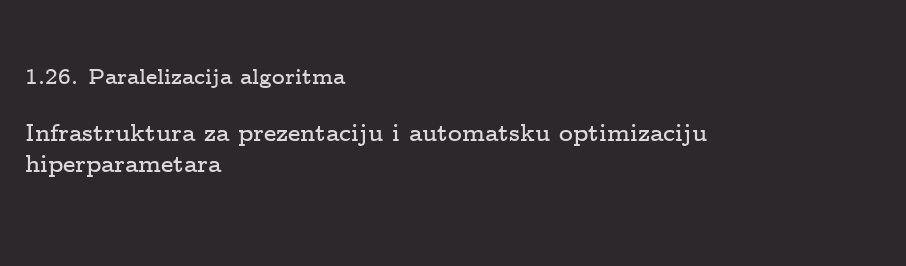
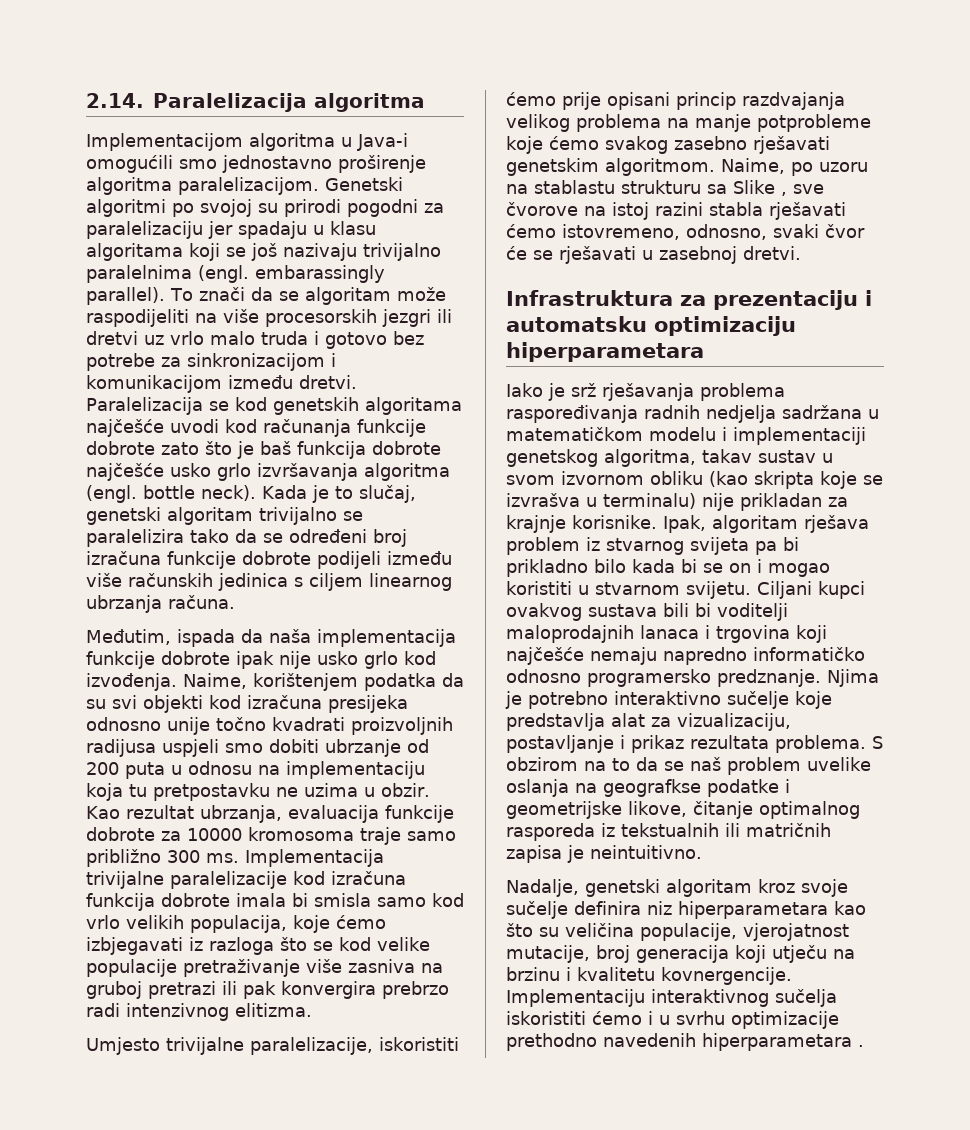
- 1.26. Paralelizacija algoritma
+ 2.14. Paralelizacija algoritma
+ Implementacijom algoritma u Java-i omogućili smo jednostavno proširenje algoritma paralelizacijom. Genetski algoritmi po svojoj su prirodi pogodni za paralelizaciju jer spadaju u klasu algoritama koji se još nazivaju trivijalno paralelnima (engl. embarassingly parallel). To znači da se algoritam može raspodijeliti na više procesorskih jezgri ili dretvi uz vrlo malo truda i gotovo bez potrebe za sinkronizacijom i komunikacijom između dretvi. Paralelizacija se kod genetskih algoritama najčešće uvodi kod računanja funkcije dobrote zato što je baš funkcija dobrote najčešće usko grlo izvršavanja algoritma (engl. bottle neck). Kada je to slučaj, genetski algoritam trivijalno se paralelizira tako da se određeni broj izračuna funkcije dobrote podijeli između više računskih jedinica s ciljem linearnog ubrzanja računa.
+ Međutim, ispada da naša implementacija funkcije dobrote ipak nije usko grlo kod izvođenja. Naime, korištenjem podatka da su svi objekti kod izračuna presijeka odnosno unije točno kvadrati proizvoljnih radijusa uspjeli smo dobiti ubrzanje od 200 puta u odnosu na implementaciju koja tu pretpostavku ne uzima u obzir. Kao rezultat ubrzanja, evaluacija funkcije dobrote za 10000 kromosoma traje samo približno 300 ms. Implementacija trivijalne paralelizacije kod izračuna funkcija dobrote imala bi smisla samo kod vrlo velikih populacija, koje ćemo izbjegavati iz razloga što se kod velike populacije pretraživanje više zasniva na gruboj pretrazi ili pak konvergira prebrzo radi intenzivnog elitizma.
+ Umjesto trivijalne paralelizacije, iskoristiti ćemo prije opisani princip razdvajanja velikog problema na manje potprobleme koje ćemo svakog zasebno rješavati genetskim algoritmom. Naime, po uzoru na stablastu strukturu sa Slike , sve čvorove na istoj razini stabla rješavati ćemo istovremeno, odnosno, svaki čvor će se rješavati u zasebnoj dretvi.
+ Iako je srž rješavanja problema raspoređivanja radnih nedjelja sadržana u matematičkom modelu i implementaciji genetskog algoritma, takav sustav u svom izvornom obliku (kao skripta koje se izvrašva u terminalu) nije prikladan za krajnje korisnike. Ipak, algoritam rješava problem iz stvarnog svijeta pa bi prikladno bilo kada bi se on i mogao koristiti u stvarnom svijetu. Ciljani kupci ovakvog sustava bili bi voditelji maloprodajnih lanaca i trgovina koji najčešće nemaju napredno informatičko odnosno programersko predznanje. Njima je potrebno interaktivno sučelje koje predstavlja alat za vizualizaciju, postavljanje i prikaz rezultata problema. S obzirom na to da se naš problem uvelike oslanja na geografkse podatke i geometrijske likove, čitanje optimalnog rasporeda iz tekstualnih ili matričnih zapisa je neintuitivno.
+ Nadalje, genetski algoritam kroz svoje sučelje definira niz hiperparametara kao što su veličina populacije, vjerojatnost mutacije, broj generacija koji utječu na brzinu i kvalitetu kovnergencije. Implementaciju interaktivnog sučelja iskoristiti ćemo i u svrhu optimizacije prethodno navedenih hiperparametara .

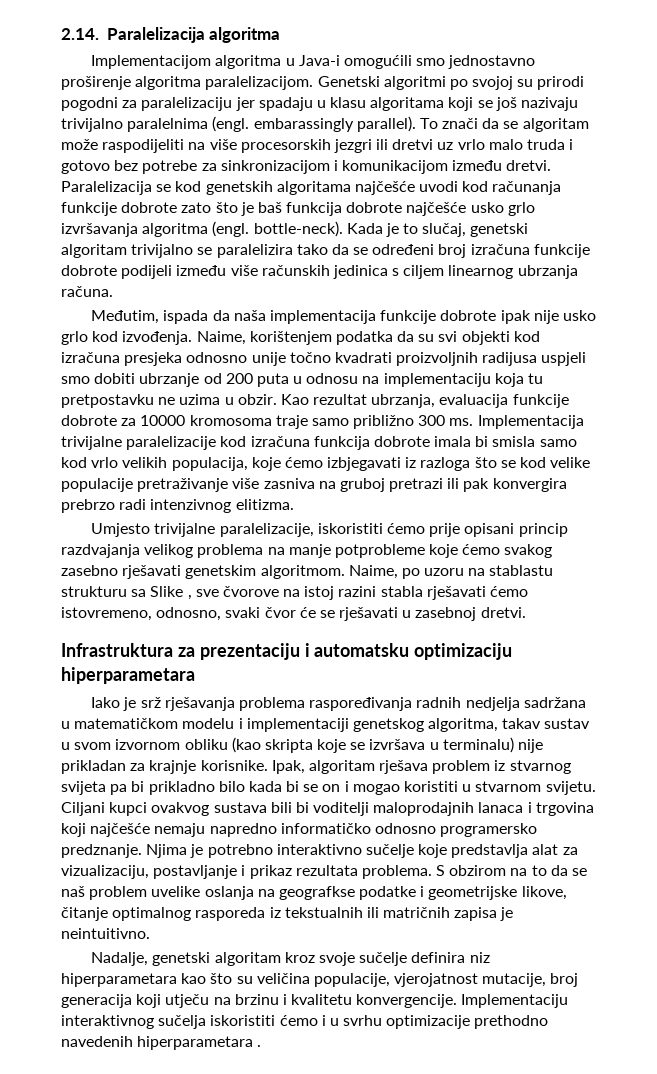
- Paralelizacija se kod genetskih algoritama najčešće uvodi kod računanja funkcije dobrote zato što je baš funkcija dobrote najčešće usko grlo izvršavanja algoritma (engl. bottle neck).
+ Paralelizacija se kod genetskih algoritama najčešće uvodi kod računanja funkcije dobrote zato što je baš funkcija dobrote najčešće usko grlo izvršavanja algoritma (engl. bottle-neck).
- Naime, korištenjem podatka da su svi objekti kod izračuna presijeka odnosno unije točno kvadrati proizvoljnih radijusa uspjeli smo dobiti ubrzanje od 200 puta u odnosu na implementaciju koja tu pretpostavku ne uzima u obzir.
+ Naime, korištenjem podatka da su svi objekti kod izračuna presjeka odnosno unije točno kvadrati proizvoljnih radijusa uspjeli smo dobiti ubrzanje od 200 puta u odnosu na implementaciju koja tu pretpostavku ne uzima u obzir.
- Iako je srž rješavanja problema raspoređivanja radnih nedjelja sadržana u matematičkom modelu i implementaciji genetskog algoritma, takav sustav u svom izvornom obliku (kao skripta koje se izvrašva u terminalu) nije prikladan za krajnje korisnike.
+ Iako je srž rješavanja problema raspoređivanja radnih nedjelja sadržana u matematičkom modelu i implementaciji genetskog algoritma, takav sustav u svom izvornom obliku (kao skripta koje se izvršava u terminalu) nije prikladan za krajnje korisnike.
- Nadalje, genetski algoritam kroz svoje sučelje definira niz hiperparametara kao što su veličina populacije, vjerojatnost mutacije, broj generacija koji utječu na brzinu i kvalitetu kovnergencije.
+ Nadalje, genetski algoritam kroz svoje sučelje definira niz hiperparametara kao što su veličina populacije, vjerojatnost mutacije, broj generacija koji utječu na brzinu i kvalitetu konvergencije.

